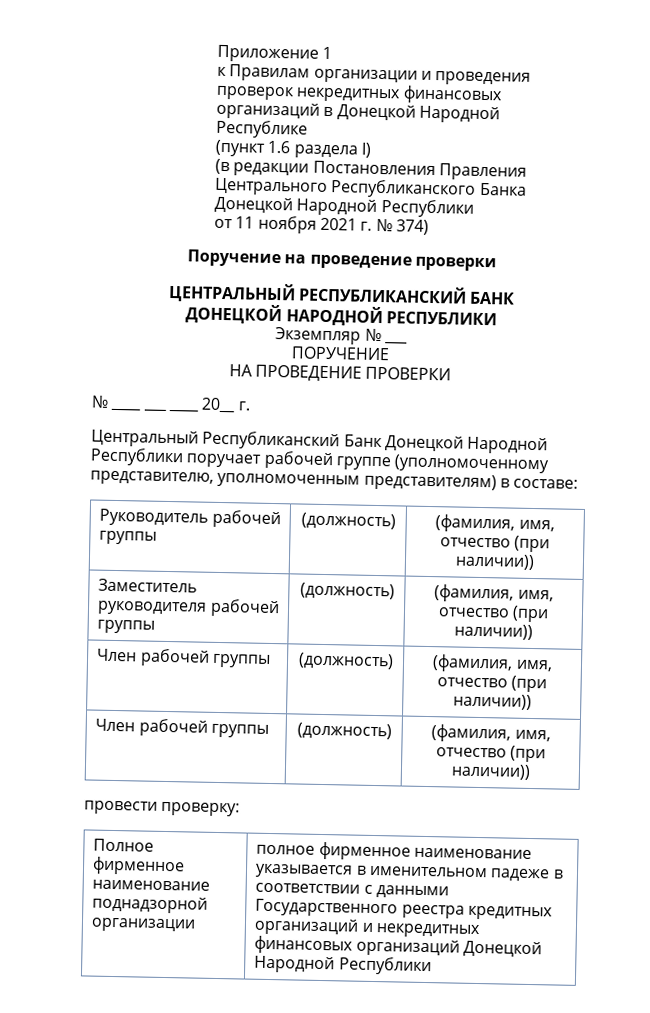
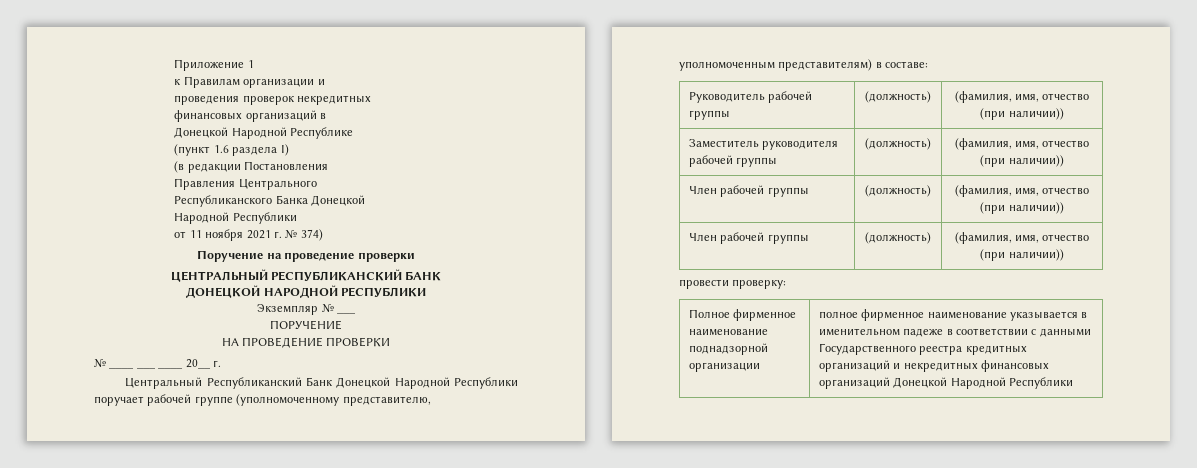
- к Правилам организации и проведения проверок некредитных финансовых организаций в Донецкой Народной Республике
+ к Правилам организации и
+ проведения проверок некредитных
+ финансовых организаций в
+ Донецкой Народной Республике
- (в редакции Постановления Правления Центрального Республиканского Банка Донецкой Народной Республики
+ (в редакции Постановления
+ Правления Центрального
+ Республиканского Банка Донецкой
+ Народной Республики

